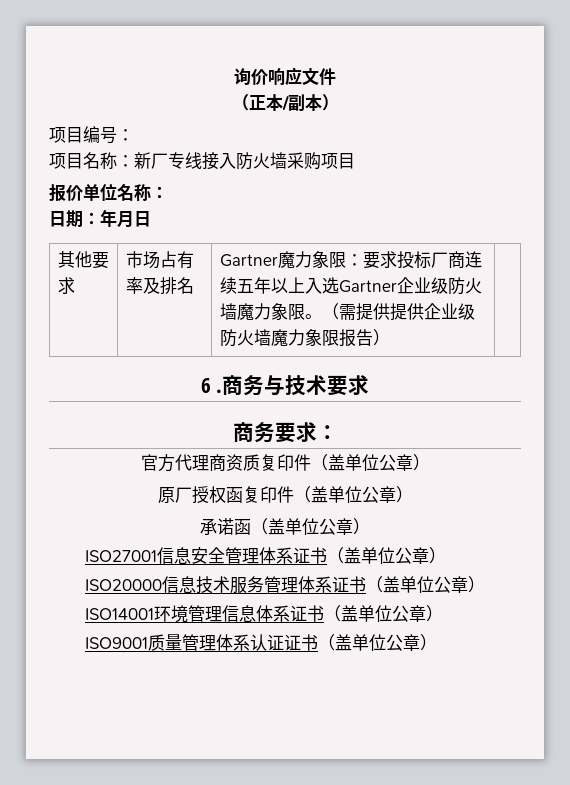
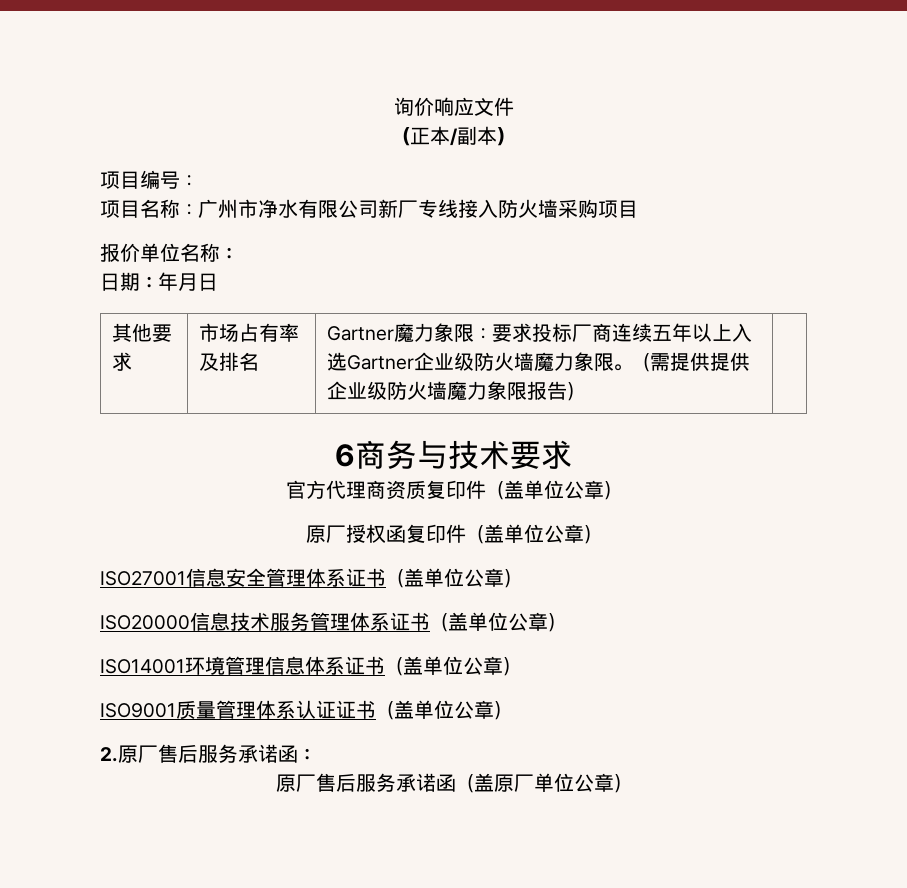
- 项目名称：新厂专线接入防火墙采购项目
+ 项目名称：广州市净水有限公司新厂专线接入防火墙采购项目
- 6 .商务与技术要求
+ 6商务与技术要求
- 商务要求：
- 承诺函（盖单位公章）
+ 2.原厂售后服务承诺函：
+ 原厂售后服务承诺函（盖原厂单位公章）

